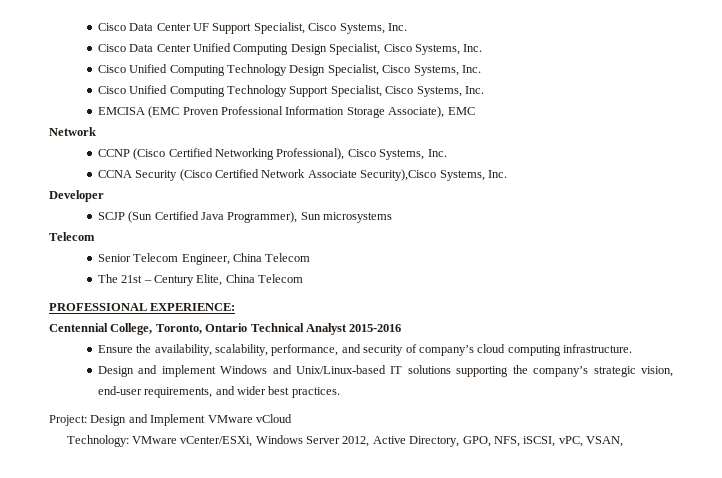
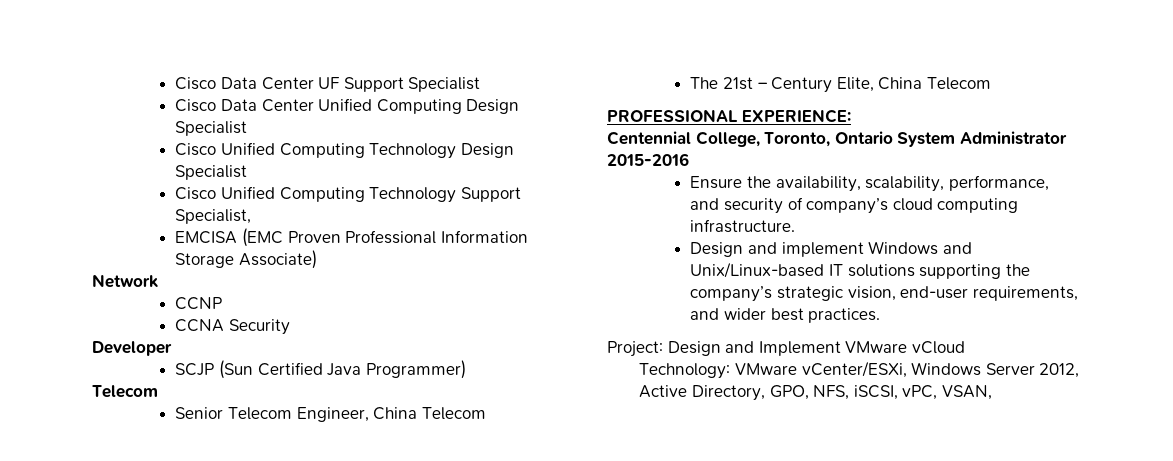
- Cisco Data Center UF Support Specialist, Cisco Systems, Inc.
+ Cisco Data Center UF Support Specialist
- Cisco Data Center Unified Computing Design Specialist, Cisco Systems, Inc.
+ Cisco Data Center Unified Computing Design Specialist
- Cisco Unified Computing Technology Design Specialist, Cisco Systems, Inc.
+ Cisco Unified Computing Technology Design Specialist
- Cisco Unified Computing Technology Support Specialist, Cisco Systems, Inc.
+ Cisco Unified Computing Technology Support Specialist,
- EMCISA (EMC Proven Professional Information Storage Associate), EMC
+ EMCISA (EMC Proven Professional Information Storage Associate)
- CCNP (Cisco Certified Networking Professional), Cisco Systems, Inc.
- CCNA Security (Cisco Certified Network Associate Security),Cisco Systems, Inc.
+ CCNP
+ CCNA Security
- SCJP (Sun Certified Java Programmer), Sun microsystems
+ SCJP (Sun Certified Java Programmer)
- Centennial College, Toronto, Ontario Technical Analyst 2015-2016
+ Centennial College, Toronto, Ontario System Administrator 2015-2016

